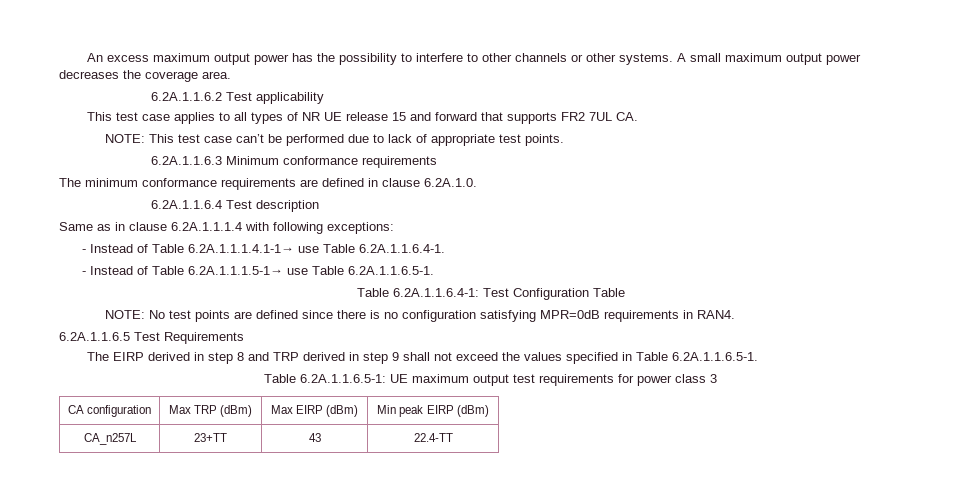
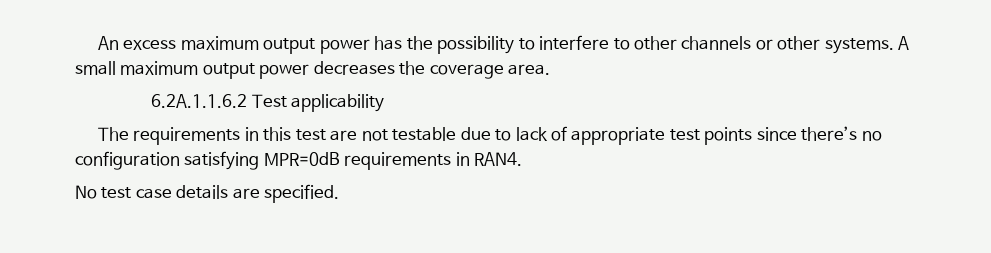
- This test case applies to all types of NR UE release 15 and forward that supports FR2 7UL CA.
- NOTE: This test case can’t be performed due to lack of appropriate test points.
- 6.2A.1.1.6.3 Minimum conformance requirements
- The minimum conformance requirements are defined in clause 6.2A.1.0.
- 6.2A.1.1.6.4 Test description
- Same as in clause 6.2A.1.1.1.4 with following exceptions:
- - Instead of Table 6.2A.1.1.1.4.1-1→ use Table 6.2A.1.1.6.4-1.
- - Instead of Table 6.2A.1.1.1.5-1→ use Table 6.2A.1.1.6.5-1.
- Table 6.2A.1.1.6.4-1: Test Configuration Table
- NOTE: No test points are defined since there is no configuration satisfying MPR=0dB requirements in RAN4.
+ The requirements in this test are not testable due to lack of appropriate test points since there’s no configuration satisfying MPR=0dB requirements in RAN4.
- 6.2A.1.1.6.5 Test Requirements
- The EIRP derived in step 8 and TRP derived in step 9 shall not exceed the values specified in Table 6.2A.1.1.6.5-1.
- Table 6.2A.1.1.6.5-1: UE maximum output test requirements for power class 3
- CA configuration | Max TRP (dBm) | Max EIRP (dBm) | Min peak EIRP (dBm)
- CA_n257L | 23+TT | 43 | 22.4-TT
+ No test case details are specified.

